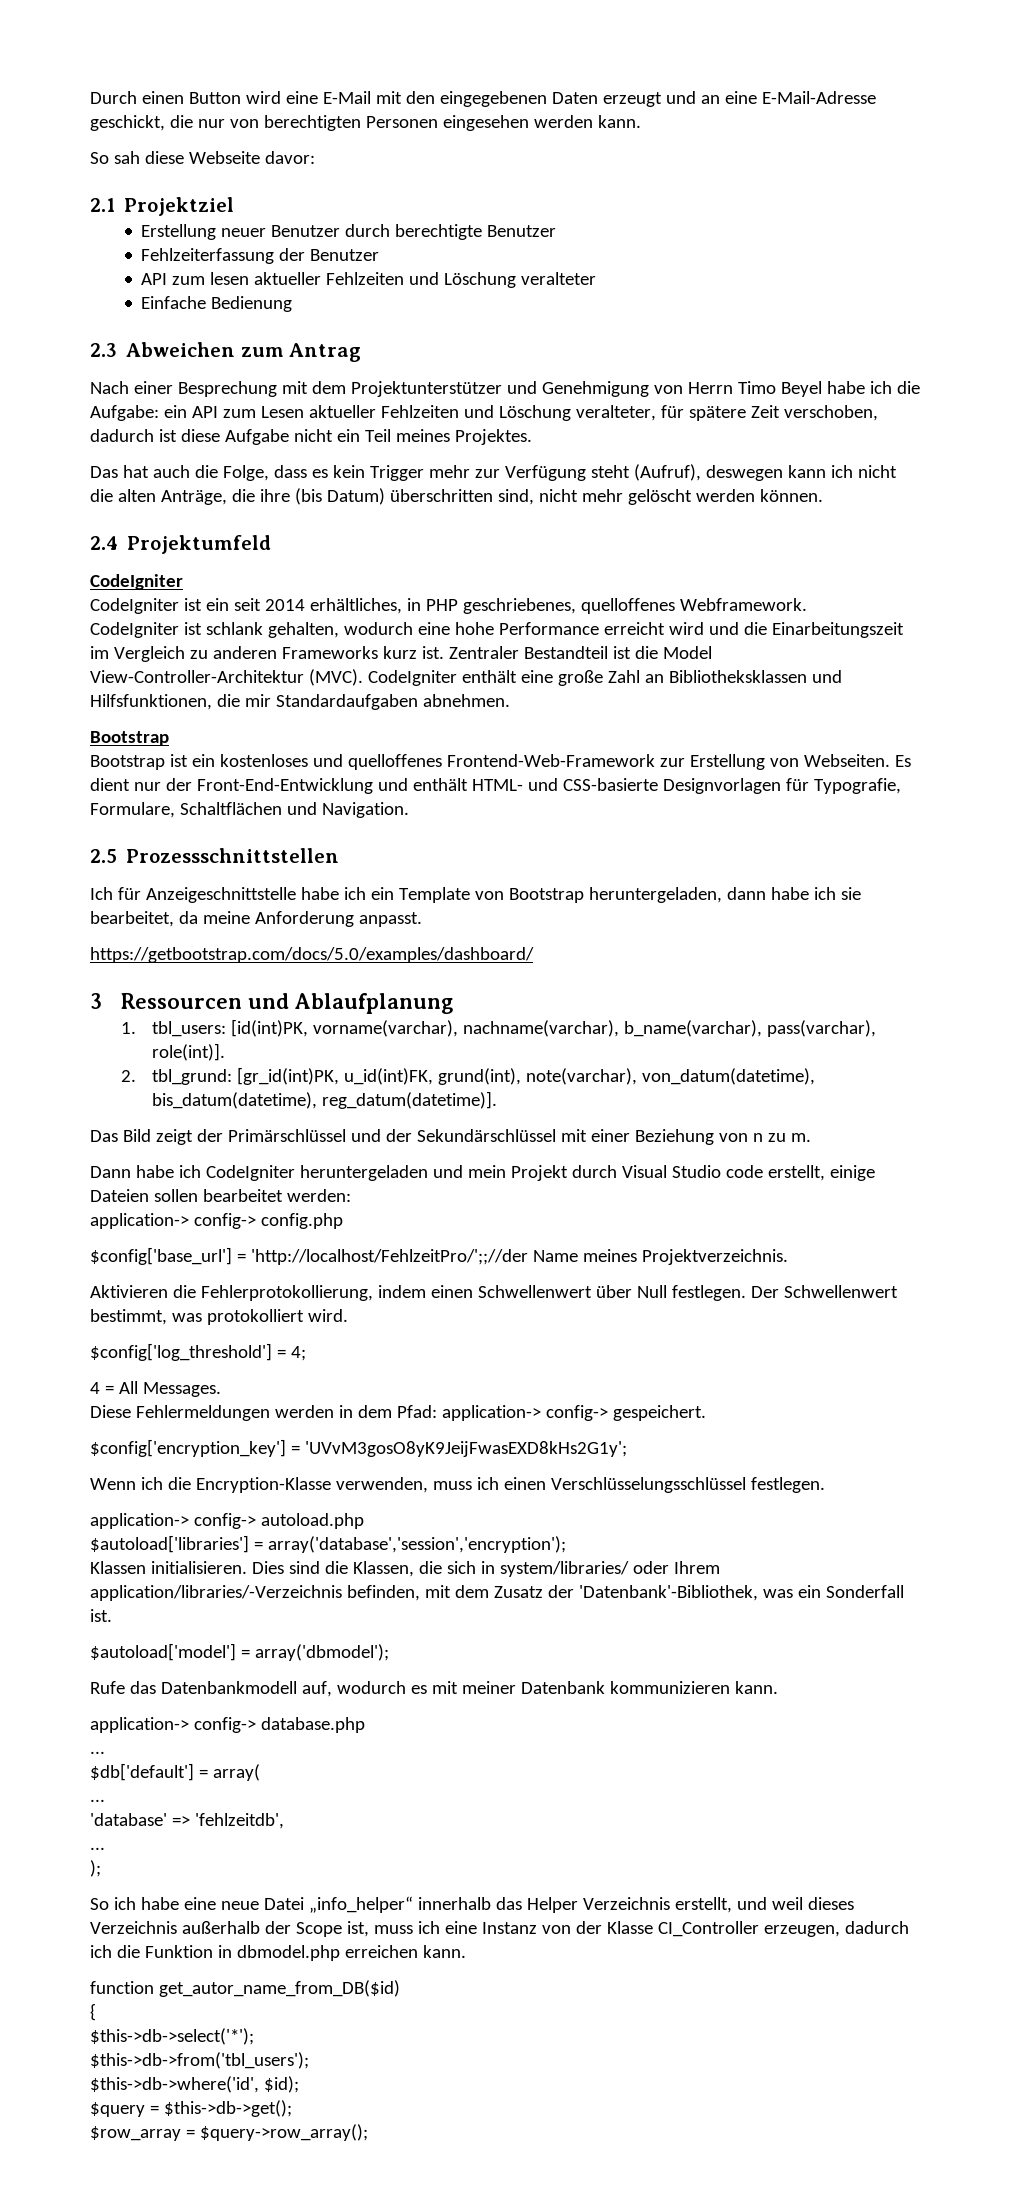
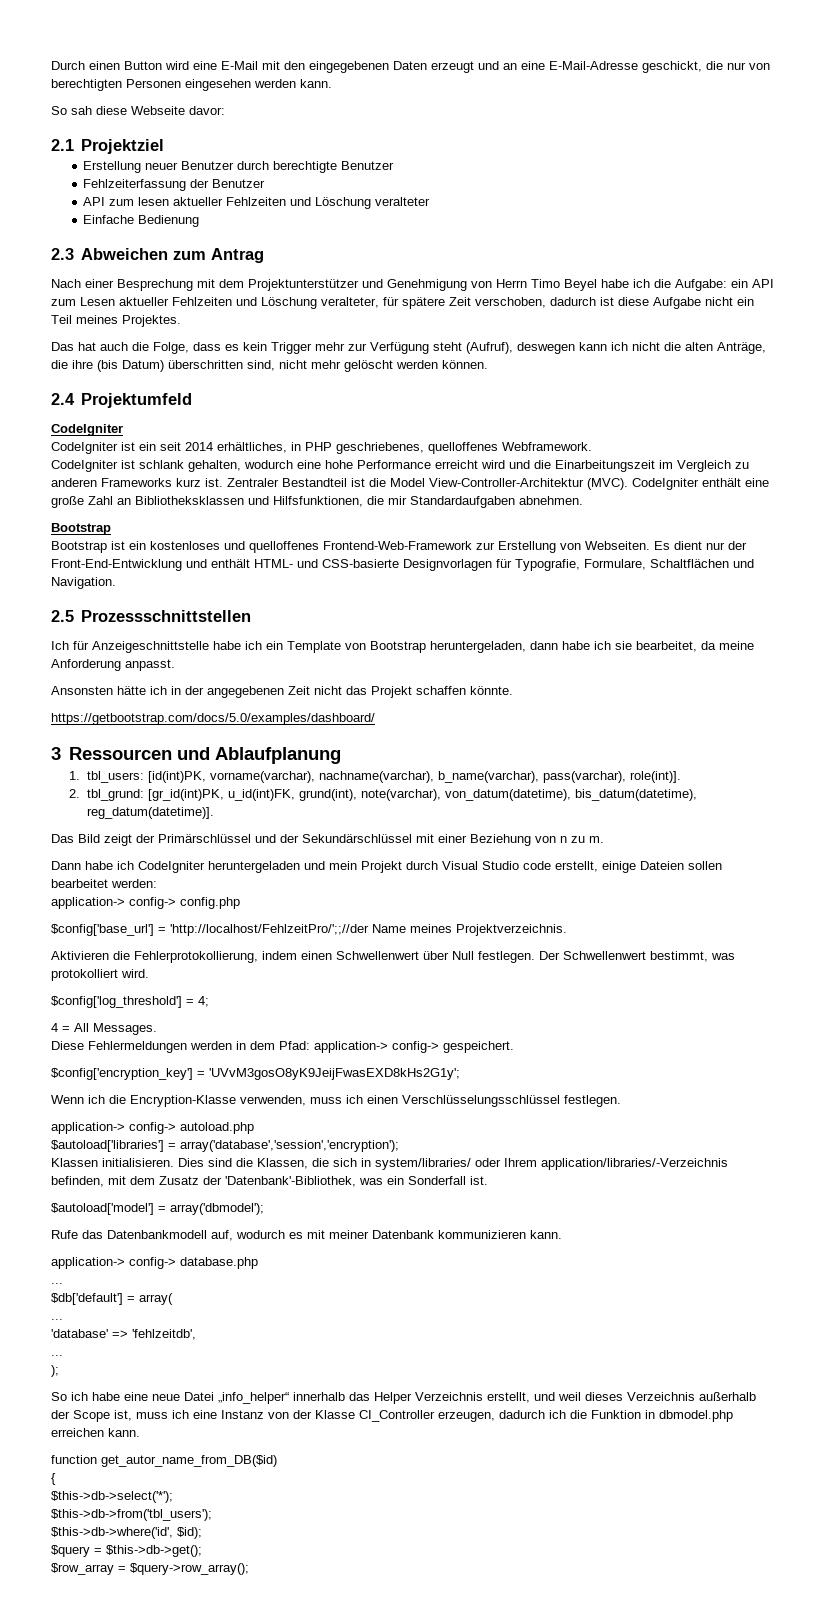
+ Ansonsten hätte ich in der angegebenen Zeit nicht das Projekt schaffen könnte.

